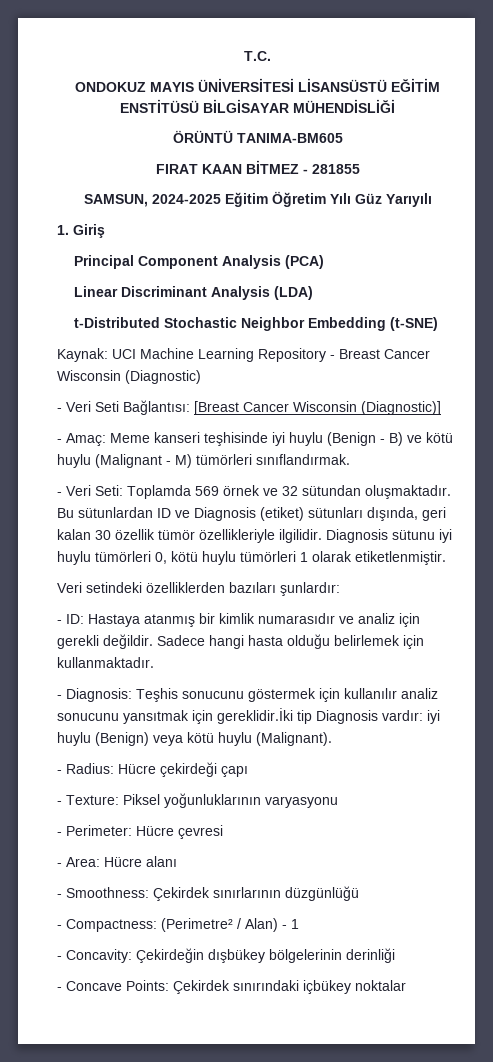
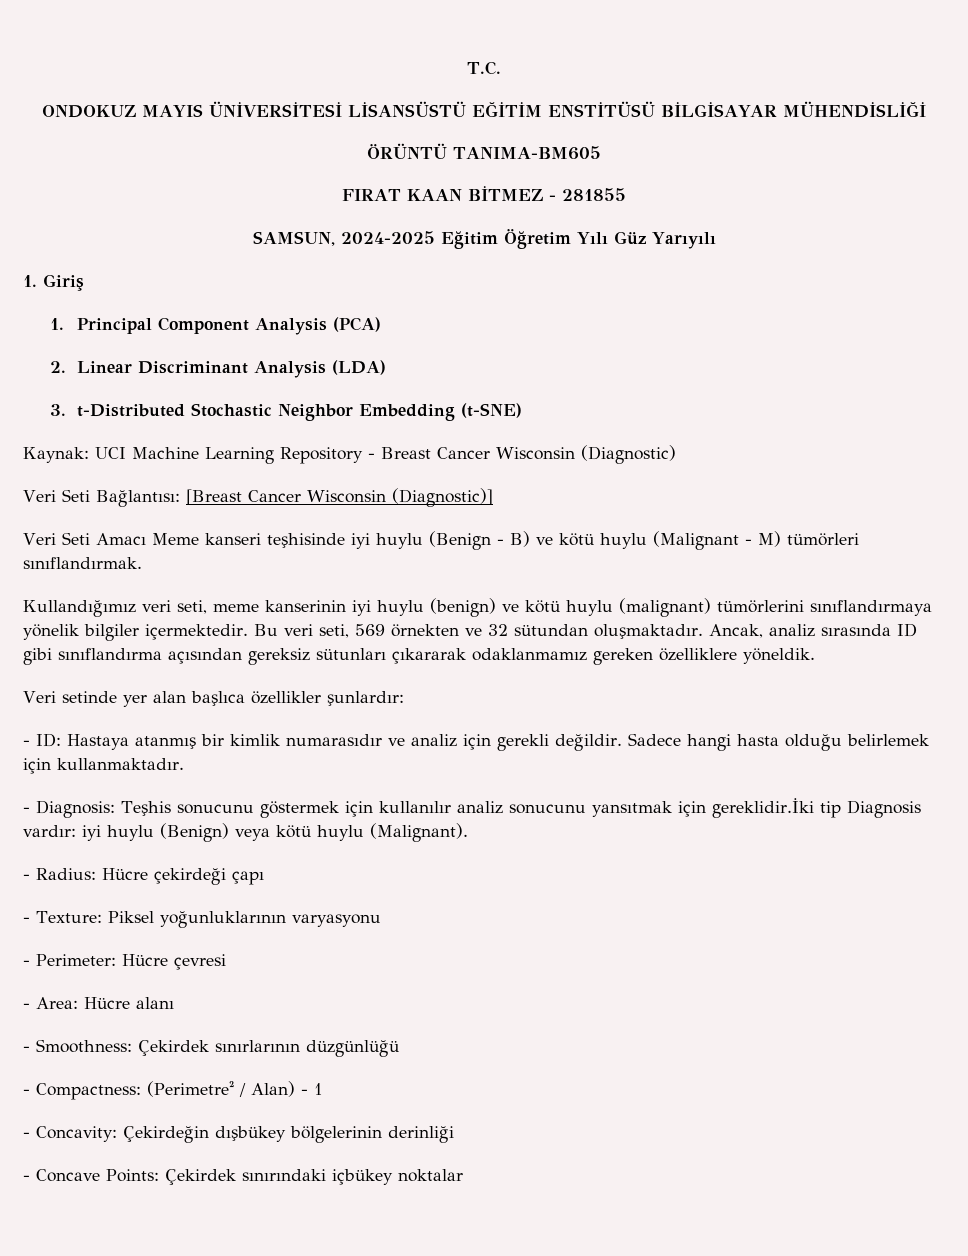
- Principal Component Analysis (PCA)
+ 1. Principal Component Analysis (PCA)
- Linear Discriminant Analysis (LDA)
+ 2. Linear Discriminant Analysis (LDA)
- t-Distributed Stochastic Neighbor Embedding (t-SNE)
+ 3. t-Distributed Stochastic Neighbor Embedding (t-SNE)
- - Veri Seti Bağlantısı: [Breast Cancer Wisconsin (Diagnostic)]
+ Veri Seti Bağlantısı: [Breast Cancer Wisconsin (Diagnostic)]
- - Amaç: Meme kanseri teşhisinde iyi huylu (Benign - B) ve kötü huylu (Malignant - M) tümörleri sınıflandırmak.
+ Veri Seti Amacı Meme kanseri teşhisinde iyi huylu (Benign - B) ve kötü huylu (Malignant - M) tümörleri sınıflandırmak.
- - Veri Seti: Toplamda 569 örnek ve 32 sütundan oluşmaktadır. Bu sütunlardan ID ve Diagnosis (etiket) sütunları dışında, geri kalan 30 özellik tümör özellikleriyle ilgilidir. Diagnosis sütunu iyi huylu tümörleri 0, kötü huylu tümörleri 1 olarak etiketlenmiştir.
- Veri setindeki özelliklerden bazıları şunlardır:
+ Kullandığımız veri seti, meme kanserinin iyi huylu (benign) ve kötü huylu (malignant) tümörlerini sınıflandırmaya yönelik bilgiler içermektedir. Bu veri seti, 569 örnekten ve 32 sütundan oluşmaktadır. Ancak, analiz sırasında ID gibi sınıflandırma açısından gereksiz sütunları çıkararak odaklanmamız gereken özelliklere yöneldik.
+ Veri setinde yer alan başlıca özellikler şunlardır:

